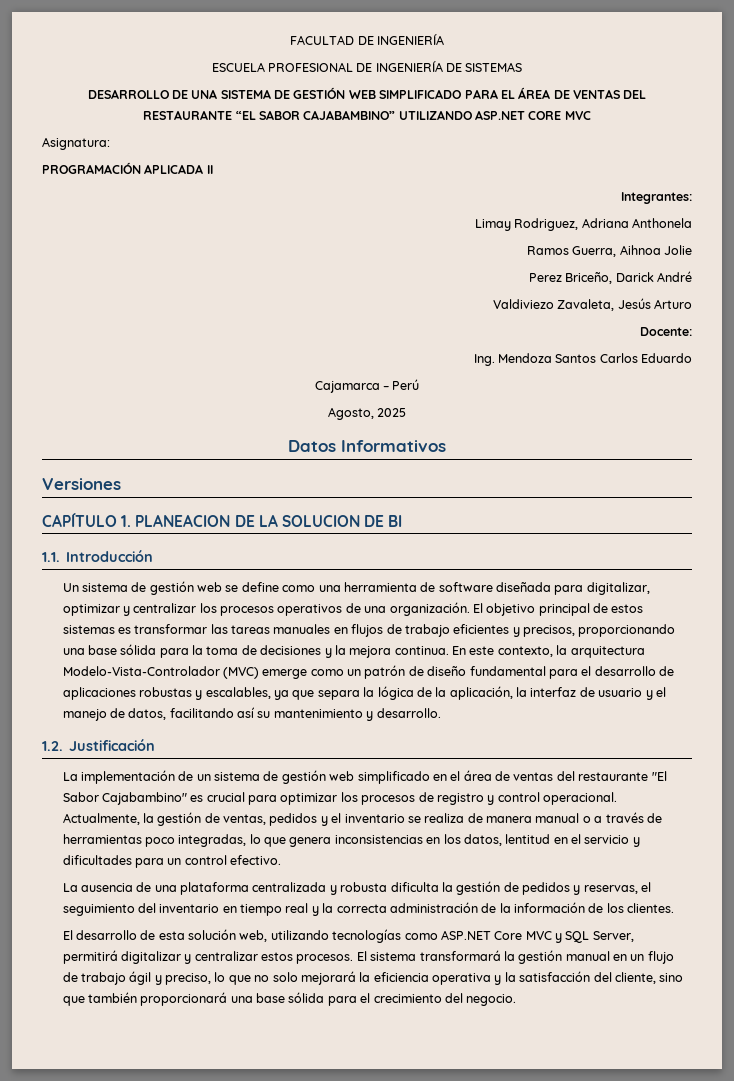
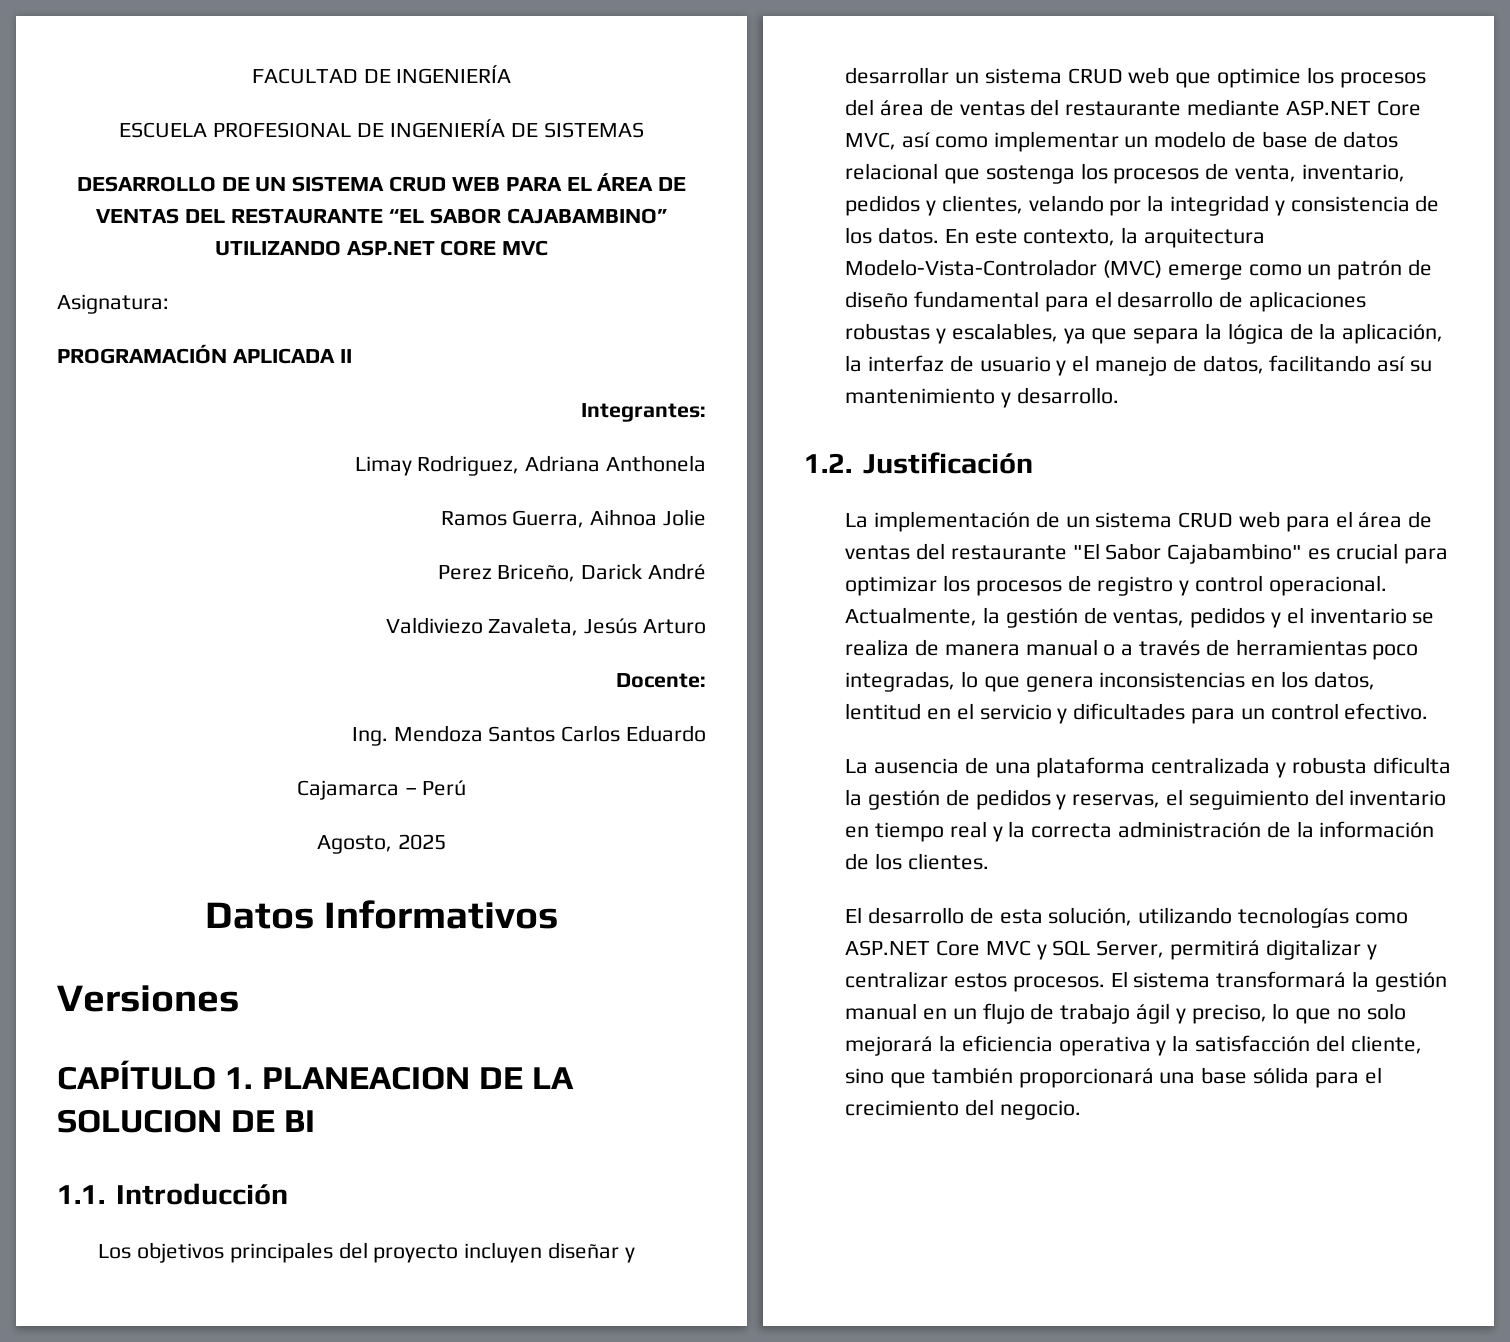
- DESARROLLO DE UNA SISTEMA DE GESTIÓN WEB SIMPLIFICADO PARA EL ÁREA DE VENTAS DEL RESTAURANTE “EL SABOR CAJABAMBINO” UTILIZANDO ASP.NET CORE MVC
+ DESARROLLO DE UN SISTEMA CRUD WEB PARA EL ÁREA DE VENTAS DEL RESTAURANTE “EL SABOR CAJABAMBINO” UTILIZANDO ASP.NET CORE MVC
- Un sistema de gestión web se define como una herramienta de software diseñada para digitalizar, optimizar y centralizar los procesos operativos de una organización. El objetivo principal de estos sistemas es transformar las tareas manuales en flujos de trabajo eficientes y precisos, proporcionando una base sólida para la toma de decisiones y la mejora continua.
+ Los objetivos principales del proyecto incluyen diseñar y desarrollar un sistema CRUD web que optimice los procesos del área de ventas del restaurante mediante ASP.NET Core MVC, así como implementar un modelo de base de datos relacional que sostenga los procesos de venta, inventario, pedidos y clientes, velando por la integridad y consistencia de los datos.
- La implementación de un sistema de gestión web simplificado en el área de ventas del restaurante "El Sabor Cajabambino" es crucial para optimizar los procesos de registro y control operacional.
+ La implementación de un sistema CRUD web para el área de ventas del restaurante "El Sabor Cajabambino" es crucial para optimizar los procesos de registro y control operacional.
- El desarrollo de esta solución web, utilizando tecnologías como ASP.NET Core MVC y SQL Server, permitirá digitalizar y centralizar estos procesos.
+ El desarrollo de esta solución, utilizando tecnologías como ASP.NET Core MVC y SQL Server, permitirá digitalizar y centralizar estos procesos.

